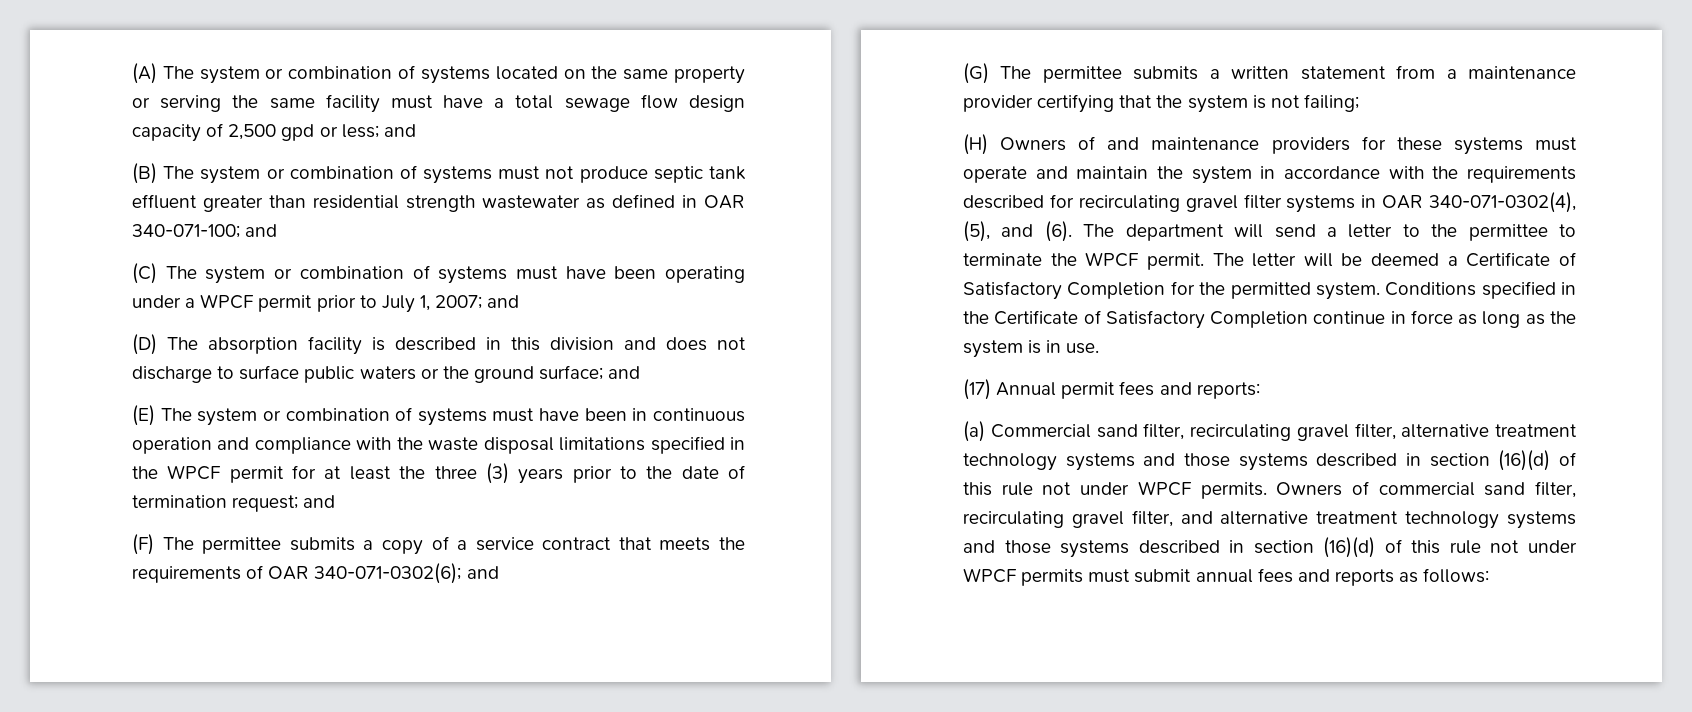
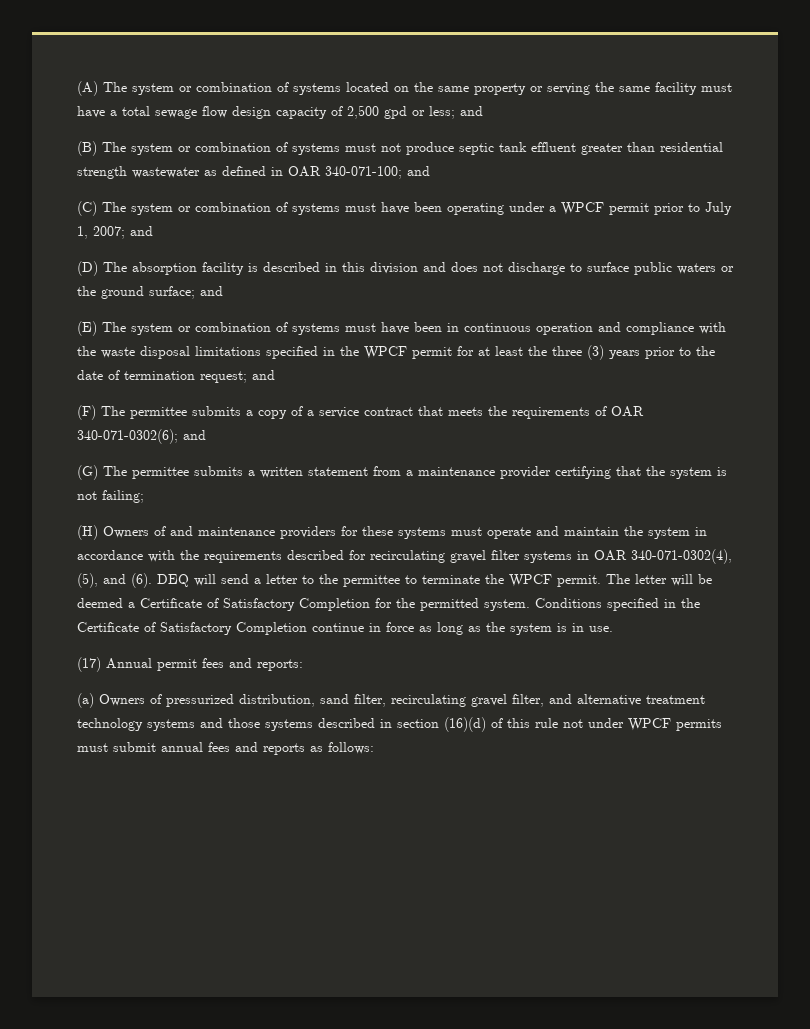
- The department will send a letter to the permittee to terminate the WPCF permit.
+ DEQ will send a letter to the permittee to terminate the WPCF permit.
- (a) Commercial sand filter, recirculating gravel filter, alternative treatment technology systems and those systems described in section (16)(d) of this rule not under WPCF permits. Owners of commercial sand filter, recirculating gravel filter, and alternative treatment technology systems and those systems described in section (16)(d) of this rule not under WPCF permits must submit annual fees and reports as follows:
+ (a) Owners of pressurized distribution, sand filter, recirculating gravel filter, and alternative treatment technology systems and those systems described in section (16)(d) of this rule not under WPCF permits must submit annual fees and reports as follows:

